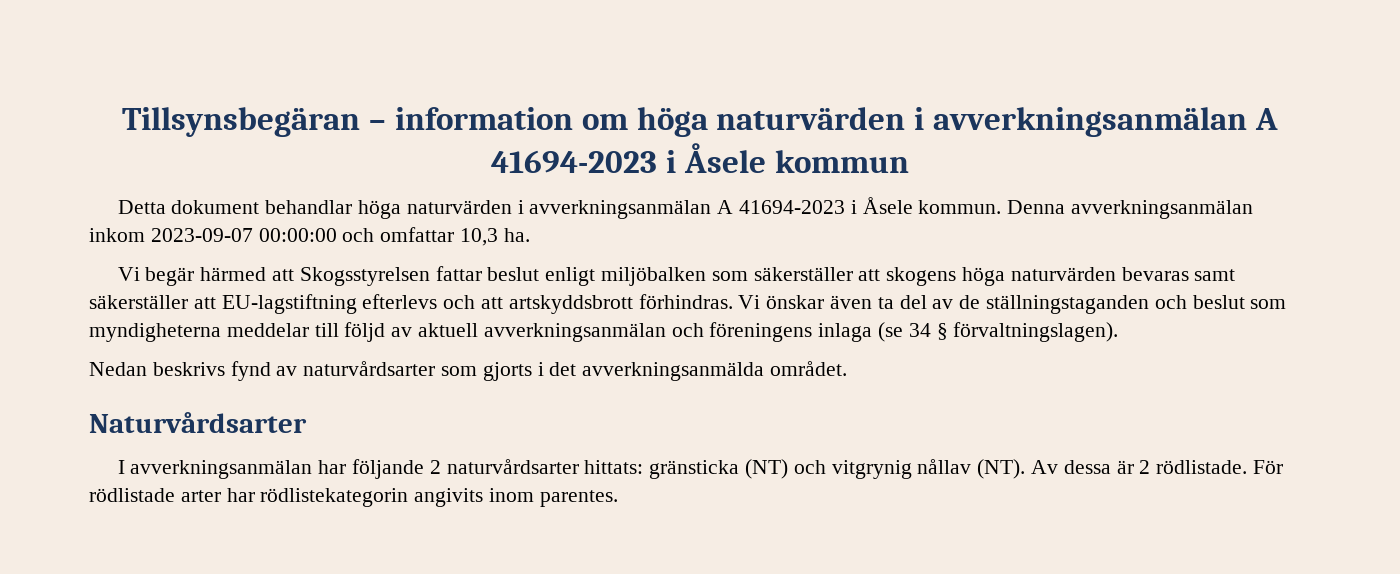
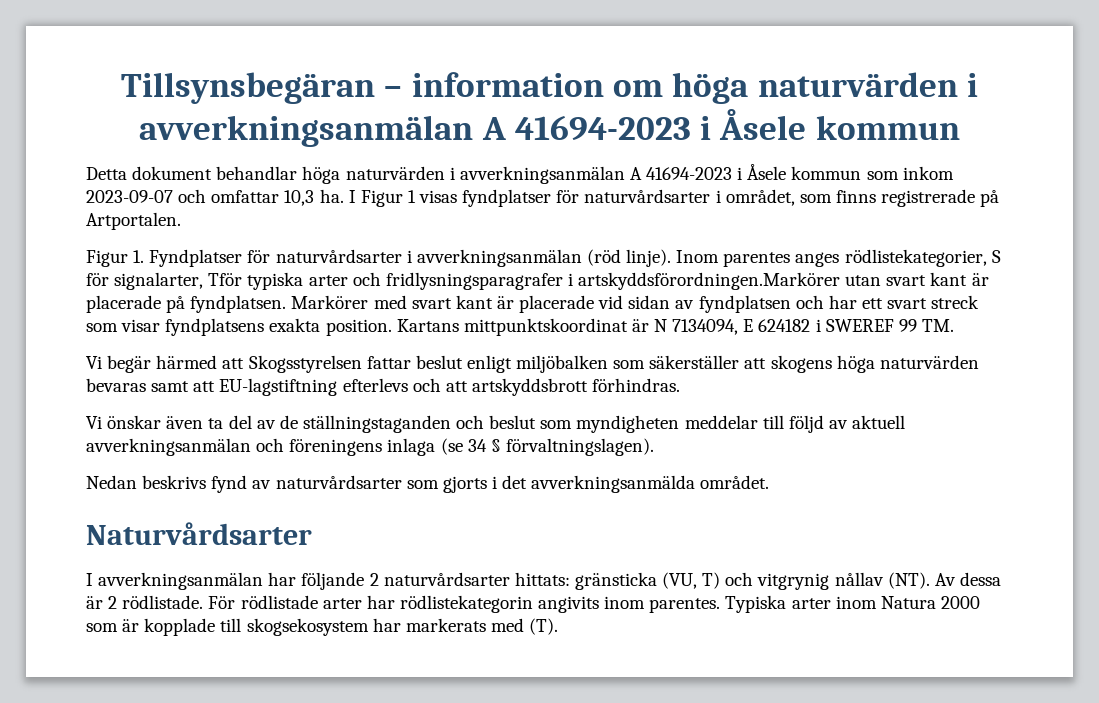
- Detta dokument behandlar höga naturvärden i avverkningsanmälan A 41694-2023 i Åsele kommun. Denna avverkningsanmälan inkom 2023-09-07 00:00:00 och omfattar 10,3 ha.
+ Detta dokument behandlar höga naturvärden i avverkningsanmälan A 41694-2023 i Åsele kommun som inkom 2023-09-07 och omfattar 10,3 ha. I Figur 1 visas fyndplatser för naturvårdsarter i området, som finns registrerade på Artportalen.
+ Figur 1. Fyndplatser för naturvårdsarter i avverkningsanmälan (röd linje). Inom parentes anges rödlistekategorier, S för signalarter, Tför typiska arter och fridlysningsparagrafer i artskyddsförordningen.Markörer utan svart kant är placerade på fyndplatsen. Markörer med svart kant är placerade vid sidan av fyndplatsen och har ett svart streck som visar fyndplatsens exakta position. Kartans mittpunktskoordinat är N 7134094, E 624182 i SWEREF 99 TM.
- Vi begär härmed att Skogsstyrelsen fattar beslut enligt miljöbalken som säkerställer att skogens höga naturvärden bevaras samt säkerställer att EU-lagstiftning efterlevs och att artskyddsbrott förhindras. Vi önskar även ta del av de ställningstaganden och beslut som myndigheterna meddelar till följd av aktuell avverkningsanmälan och föreningens inlaga (se 34 § förvaltningslagen).
+ Vi begär härmed att Skogsstyrelsen fattar beslut enligt miljöbalken som säkerställer att skogens höga naturvärden bevaras samt att EU-lagstiftning efterlevs och att artskyddsbrott förhindras.
+ Vi önskar även ta del av de ställningstaganden och beslut som myndigheten meddelar till följd av aktuell avverkningsanmälan och föreningens inlaga (se 34 § förvaltningslagen).
- I avverkningsanmälan har följande 2 naturvårdsarter hittats: gränsticka (NT) och vitgrynig nållav (NT). Av dessa är 2 rödlistade.
+ I avverkningsanmälan har följande 2 naturvårdsarter hittats: gränsticka (VU, T) och vitgrynig nållav (NT). Av dessa är 2 rödlistade.
+ Typiska arter inom Natura 2000 som är kopplade till skogsekosystem har markerats med (T).

